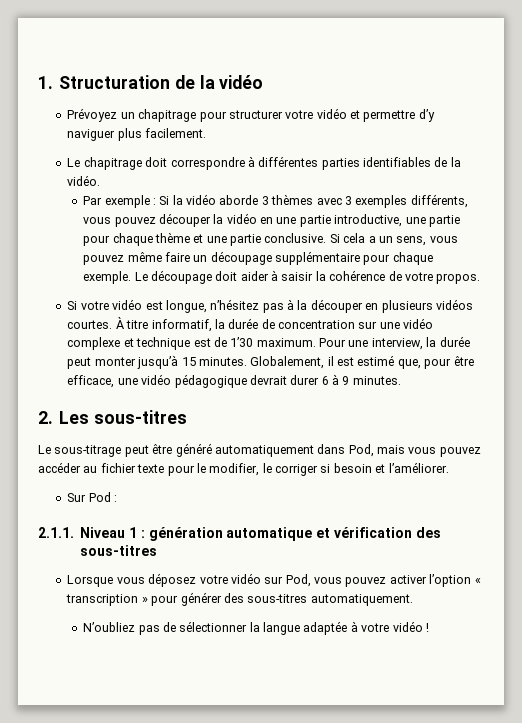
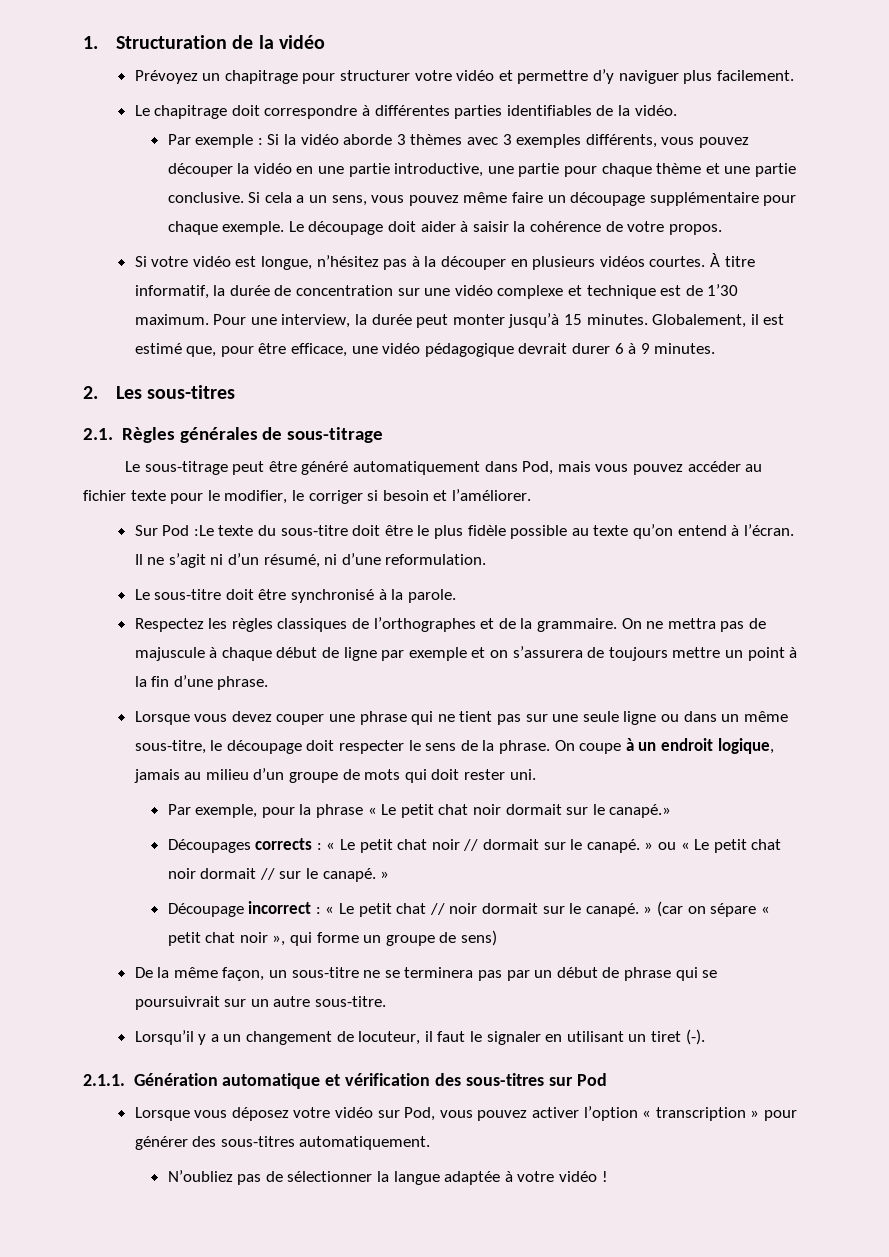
+ 2.1. Règles générales de sous-titrage
- Sur Pod :
- 2.1.1. Niveau 1 : génération automatique et vérification des sous-titres
+ Sur Pod :Le texte du sous-titre doit être le plus fidèle possible au texte qu’on entend à l’écran. Il ne s’agit ni d’un résumé, ni d’une reformulation.
+ Le sous-titre doit être synchronisé à la parole.
+ Respectez les règles classiques de l’orthographes et de la grammaire. On ne mettra pas de majuscule à chaque début de ligne par exemple et on s’assurera de toujours mettre un point à la fin d’une phrase.
+ Lorsque vous devez couper une phrase qui ne tient pas sur une seule ligne ou dans un même sous-titre, le découpage doit respecter le sens de la phrase. On coupe à un endroit logique, jamais au milieu d’un groupe de mots qui doit rester uni.
+ Par exemple, pour la phrase « Le petit chat noir dormait sur le canapé.»
+ Découpages corrects : « Le petit chat noir // dormait sur le canapé. » ou « Le petit chat noir dormait // sur le canapé. »
+ Découpage incorrect : « Le petit chat // noir dormait sur le canapé. » (car on sépare « petit chat noir », qui forme un groupe de sens)
+ De la même façon, un sous-titre ne se terminera pas par un début de phrase qui se poursuivrait sur un autre sous-titre.
+ Lorsqu’il y a un changement de locuteur, il faut le signaler en utilisant un tiret (-).
+ 2.1.1. Génération automatique et vérification des sous-titres sur Pod

